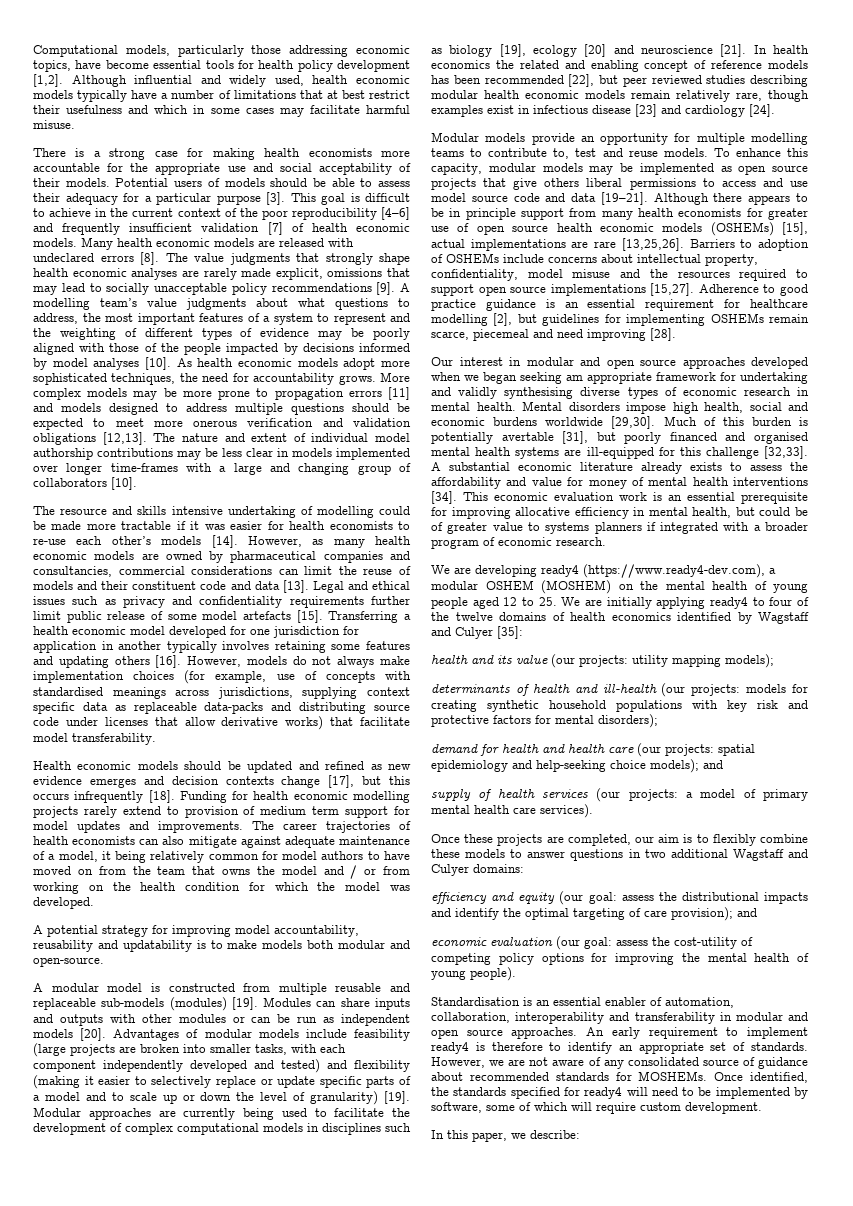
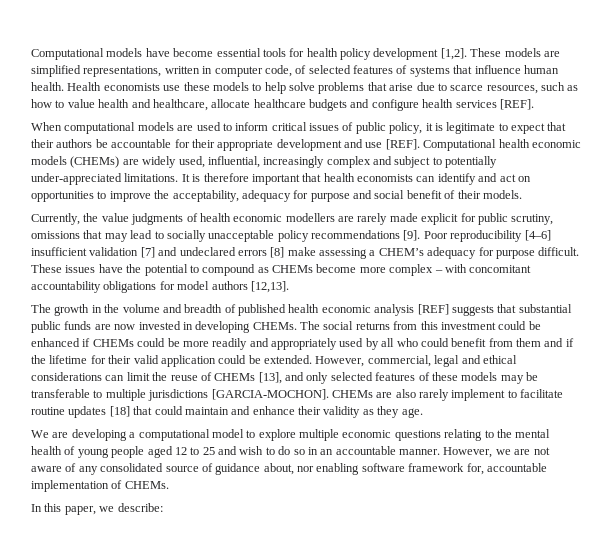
- Computational models, particularly those addressing economic topics, have become essential tools for health policy development [1,2].
+ Computational models have become essential tools for health policy development [1,2].
- Although influential and widely used, health economic models typically have a number of limitations that at best restrict their usefulness and which in some cases may facilitate harmful misuse.
- There is a strong case for making health economists more accountable for the appropriate use and social acceptability of their models. Potential users of models should be able to assess their adequacy for a particular purpose [3]. This goal is difficult to achieve in the current context of the poor reproducibility [4–6] and frequently insufficient validation [7] of health economic models. Many health economic models are released with undeclared errors [8]. The value judgments that strongly shape health economic analyses are rarely made explicit, omissions that may lead to socially unacceptable policy recommendations [9].
+ These models are simplified representations, written in computer code, of selected features of systems that influence human health. Health economists use these models to help solve problems that arise due to scarce resources, such as how to value health and healthcare, allocate healthcare budgets and configure health services [REF].
+ When computational models are used to inform critical issues of public policy, it is legitimate to expect that their authors be accountable for their appropriate development and use [REF]. Computational health economic models (CHEMs) are widely used, influential, increasingly complex and subject to potentially under-appreciated limitations. It is therefore important that health economists can identify and act on opportunities to improve the acceptability, adequacy for purpose and social benefit of their models.
+ Currently, the value judgments of health economic modellers are rarely made explicit for public scrutiny, omissions that may lead to socially unacceptable policy recommendations [9].
- A modelling team’s value judgments about what questions to address, the most important features of a system to represent and the weighting of different types of evidence may be poorly aligned with those of the people impacted by decisions informed by model analyses [10]. As health economic models adopt more sophisticated techniques, the need for accountability grows. More complex models may be more prone to propagation errors [11] and models designed to address multiple questions should be expected to meet more onerous verification and validation obligations [12,13]. The nature and extent of individual model authorship contributions may be less clear in models implemented over longer time-frames with a large and changing group of collaborators [10].
- The resource and skills intensive undertaking of modelling could be made more tractable if it was easier for health economists to re-use each other’s models [14]. However, as many health economic models are owned by pharmaceutical companies and consultancies, commercial considerations can limit the reuse of models and their constituent code and data [13]. Legal and ethical issues such as privacy and confidentiality requirements further limit public release of some model artefacts [15]. Transferring a health economic model developed for one jurisdiction for application in another typically involves retaining some features and updating others [16]. However, models do not always make implementation choices (for example, use of concepts with standardised meanings across jurisdictions, supplying context specific data as replaceable data-packs and distributing source code under licenses that allow derivative works) that facilitate model transferability.
- Health economic models should be updated and refined as new evidence emerges and decision contexts change [17], but this occurs infrequently [18]. Funding for health economic modelling projects rarely extend to provision of medium term support for model updates and improvements. The career trajectories of health economists can also mitigate against adequate maintenance of a model, it being relatively common for model authors to have moved on from the team that owns the model and / or from working on the health condition for which the model was developed.
- A potential strategy for improving model accountability, reusability and updatability is to make models both modular and open-source.
- A modular model is constructed from multiple reusable and replaceable sub-models (modules) [19]. Modules can share inputs and outputs with other modules or can be run as independent models [20]. Advantages of modular models include feasibility (large projects are broken into smaller tasks, with each component independently developed and tested) and flexibility (making it easier to selectively replace or update specific parts of a model and to scale up or down the level of granularity) [19]. Modular approaches are currently being used to facilitate the development of complex computational models in disciplines such as biology [19], ecology [20] and neuroscience [21]. In health economics the related and enabling concept of reference models has been recommended [22], but peer reviewed studies describing modular health economic models remain relatively rare, though examples exist in infectious disease [23] and cardiology [24].
- Modular models provide an opportunity for multiple modelling teams to contribute to, test and reuse models. To enhance this capacity, modular models may be implemented as open source projects that give others liberal permissions to access and use model source code and data [19–21]. Although there appears to be in principle support from many health economists for greater use of open source health economic models (OSHEMs) [15], actual implementations are rare [13,25,26]. Barriers to adoption of OSHEMs include concerns about intellectual property, confidentiality, model misuse and the resources required to support open source implementations [15,27]. Adherence to good practice guidance is an essential requirement for healthcare modelling [2], but guidelines for implementing OSHEMs remain scarce, piecemeal and need improving [28].
- Our interest in modular and open source approaches developed when we began seeking am appropriate framework for undertaking and validly synthesising diverse types of economic research in mental health. Mental disorders impose high health, social and economic burdens worldwide [29,30]. Much of this burden is potentially avertable [31], but poorly financed and organised mental health systems are ill-equipped for this challenge [32,33]. A substantial economic literature already exists to assess the affordability and value for money of mental health interventions [34]. This economic evaluation work is an essential prerequisite for improving allocative efficiency in mental health, but could be of greater value to systems planners if integrated with a broader program of economic research.
- We are developing ready4 (https://www.ready4-dev.com), a modular OSHEM (MOSHEM) on the mental health of young people aged 12 to 25. We are initially applying ready4 to four of the twelve domains of health economics identified by Wagstaff and Culyer [35]:
- health and its value (our projects: utility mapping models);
- determinants of health and ill-health (our projects: models for creating synthetic household populations with key risk and protective factors for mental disorders);
- demand for health and health care (our projects: spatial epidemiology and help-seeking choice models); and
- supply of health services (our projects: a model of primary mental health care services).
- Once these projects are completed, our aim is to flexibly combine these models to answer questions in two additional Wagstaff and Culyer domains:
- efficiency and equity (our goal: assess the distributional impacts and identify the optimal targeting of care provision); and
- economic evaluation (our goal: assess the cost-utility of competing policy options for improving the mental health of young people).
- Standardisation is an essential enabler of automation, collaboration, interoperability and transferability in modular and open source approaches. An early requirement to implement ready4 is therefore to identify an appropriate set of standards.
+ Poor reproducibility [4–6] insufficient validation [7] and undeclared errors [8] make assessing a CHEM’s adequacy for purpose difficult. These issues have the potential to compound as CHEMs become more complex – with concomitant accountability obligations for model authors [12,13].
+ The growth in the volume and breadth of published health economic analysis [REF] suggests that substantial public funds are now invested in developing CHEMs. The social returns from this investment could be enhanced if CHEMs could be more readily and appropriately used by all who could benefit from them and if the lifetime for their valid application could be extended. However, commercial, legal and ethical considerations can limit the reuse of CHEMs [13], and only selected features of these models may be transferable to multiple jurisdictions [GARCIA-MOCHON]. CHEMs are also rarely implement to facilitate routine updates [18] that could maintain and enhance their validity as they age.
+ We are developing a computational model to explore multiple economic questions relating to the mental health of young people aged 12 to 25 and wish to do so in an accountable manner.
- However, we are not aware of any consolidated source of guidance about recommended standards for MOSHEMs. Once identified, the standards specified for ready4 will need to be implemented by software, some of which will require custom development.
+ However, we are not aware of any consolidated source of guidance about, nor enabling software framework for, accountable implementation of CHEMs.

